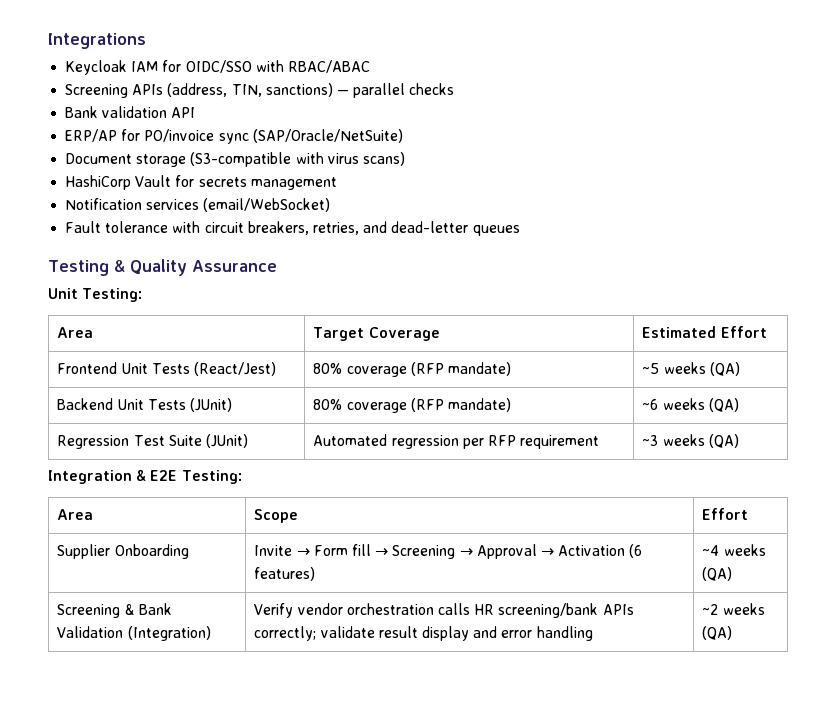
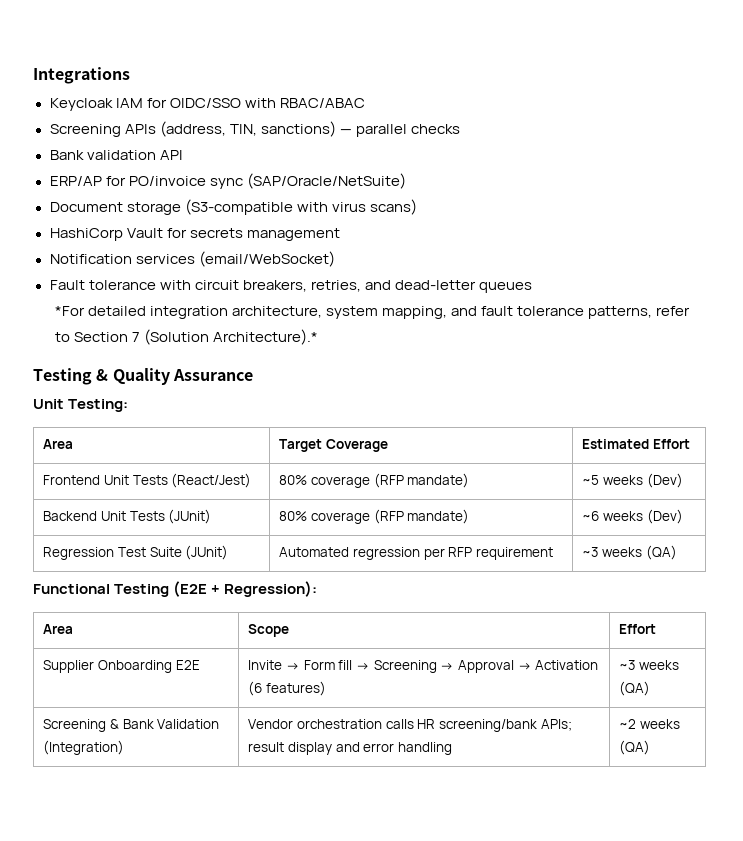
+ *For detailed integration architecture, system mapping, and fault tolerance patterns, refer to Section 7 (Solution Architecture).*
- Frontend Unit Tests (React/Jest) | 80% coverage (RFP mandate) | ~5 weeks (QA)
+ Frontend Unit Tests (React/Jest) | 80% coverage (RFP mandate) | ~5 weeks (Dev)
- Backend Unit Tests (JUnit) | 80% coverage (RFP mandate) | ~6 weeks (QA)
+ Backend Unit Tests (JUnit) | 80% coverage (RFP mandate) | ~6 weeks (Dev)
- Integration & E2E Testing:
+ Functional Testing (E2E + Regression):
- Supplier Onboarding | Invite → Form fill → Screening → Approval → Activation (6 features) | ~4 weeks (QA)
+ Supplier Onboarding E2E | Invite → Form fill → Screening → Approval → Activation (6 features) | ~3 weeks (QA)
- Screening & Bank Validation (Integration) | Verify vendor orchestration calls HR screening/bank APIs correctly; validate result display and error handling | ~2 weeks (QA)
+ Screening & Bank Validation (Integration) | Vendor orchestration calls HR screening/bank APIs; result display and error handling | ~2 weeks (QA)

